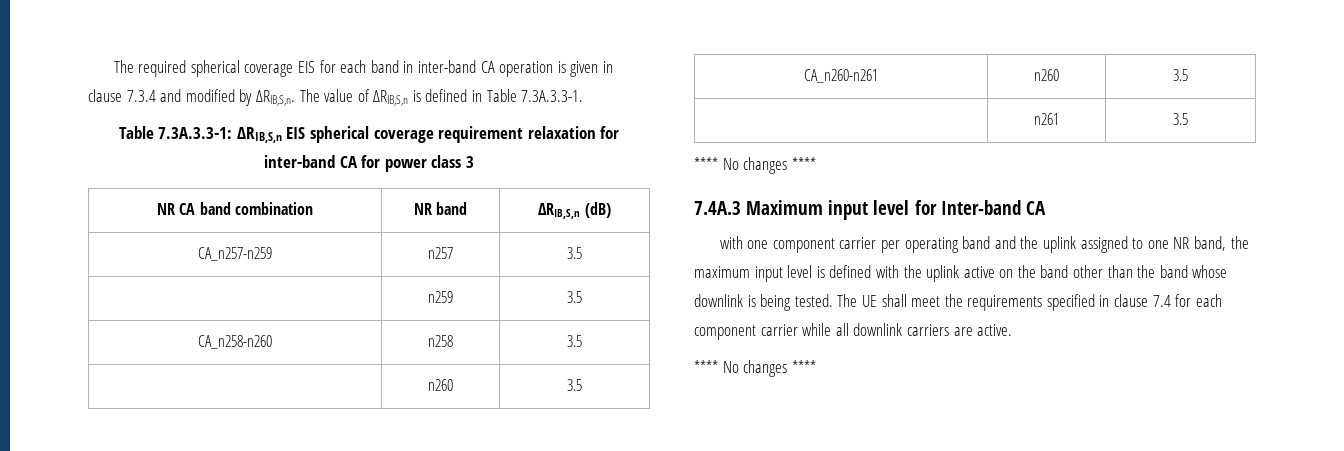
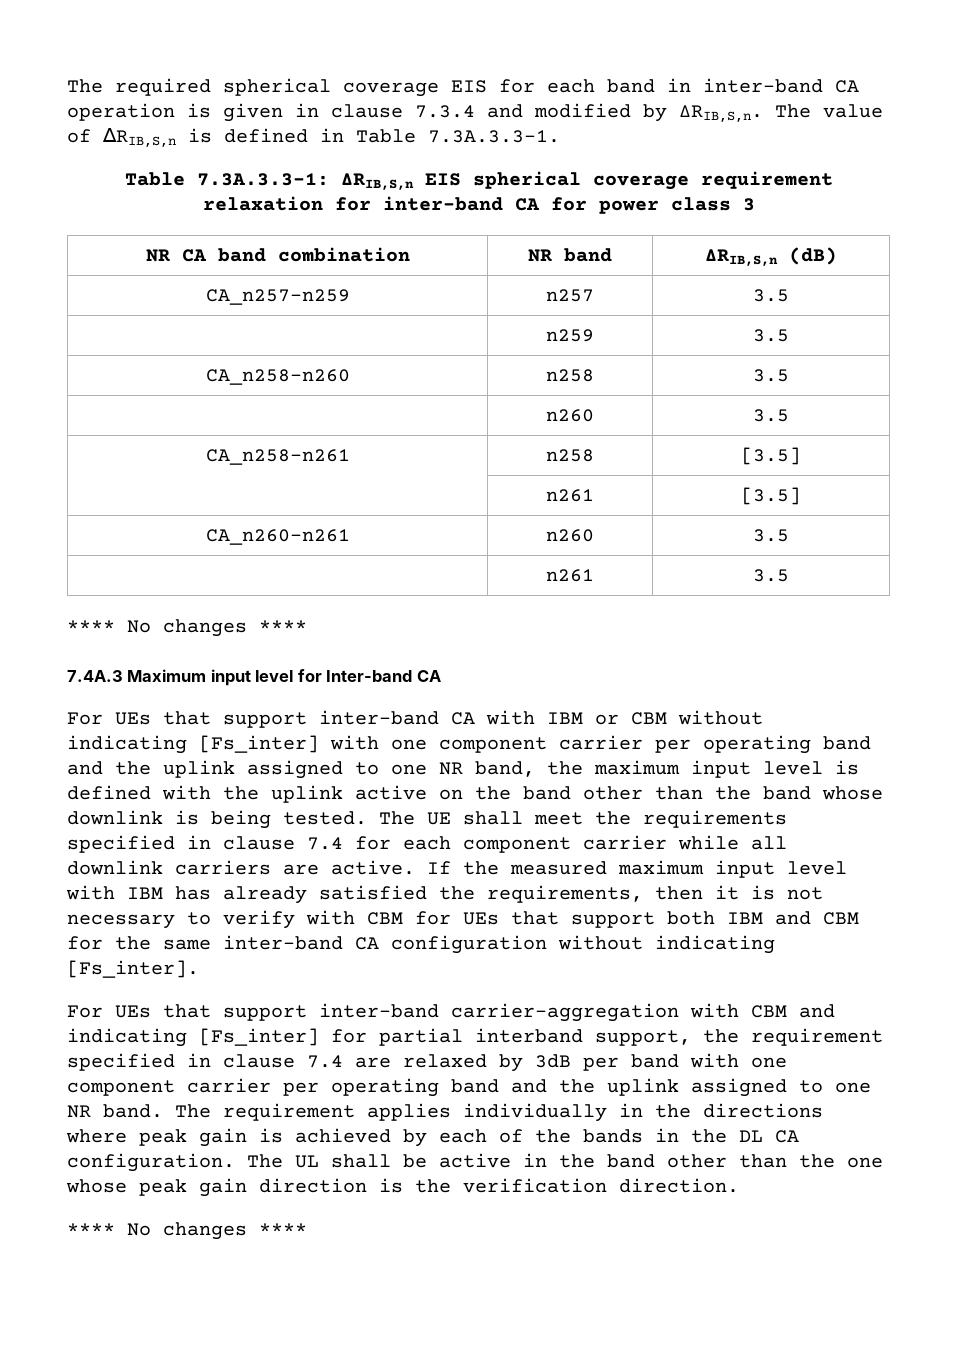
+ CA_n258-n261 | n258 | [3.5]
+ | n261 | [3.5]
- with one component carrier per operating band and the uplink assigned to one NR band, the maximum input level is defined with the uplink active on the band other than the band whose downlink is being tested.
+ For UEs that support inter-band CA with IBM or CBM without indicating [Fs_inter] with one component carrier per operating band and the uplink assigned to one NR band, the maximum input level is defined with the uplink active on the band other than the band whose downlink is being tested.
+ If the measured maximum input level with IBM has already satisfied the requirements, then it is not necessary to verify with CBM for UEs that support both IBM and CBM for the same inter-band CA configuration without indicating [Fs_inter].
+ For UEs that support inter-band carrier-aggregation with CBM and indicating [Fs_inter] for partial interband support, the requirement specified in clause 7.4 are relaxed by 3dB per band with one component carrier per operating band and the uplink assigned to one NR band. The requirement applies individually in the directions where peak gain is achieved by each of the bands in the DL CA configuration. The UL shall be active in the band other than the one whose peak gain direction is the verification direction.

